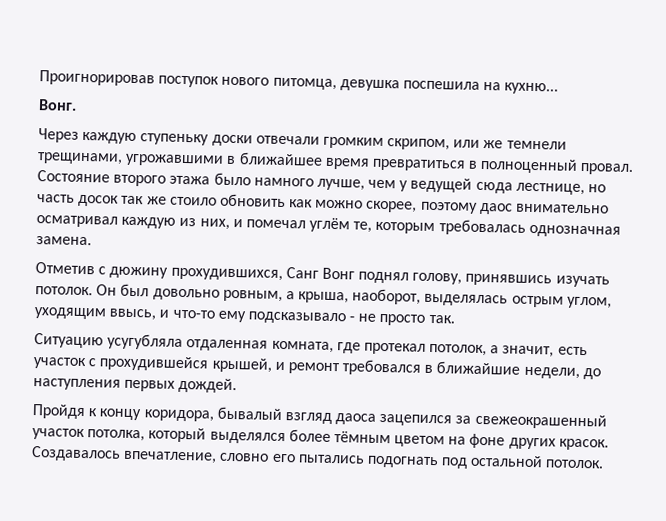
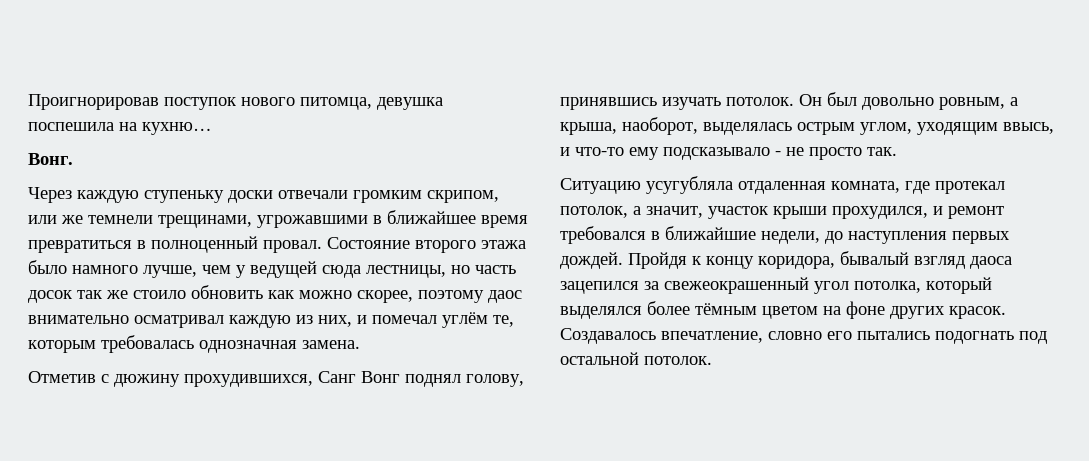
- Состояние второго этажа было намного лучше, чем у ведущей сюда лестнице, но часть досок так же стоило обновить как можно скорее, поэтому даос внимательно осматривал каждую из них, и помечал углём те, которым требовалась однозначная замена.
+ Состояние второго этажа было намного лучше, чем у ведущей сюда лестницы, но часть досок так же стоило обновить как можно скорее, поэтому даос внимательно осматривал каждую из них, и помечал углём те, которым требовалась однозначная замена.
- Ситуацию усугубляла отдаленная комната, где протекал потолок, а значит, есть участок с прохудившейся крышей, и ремонт требовался в ближайшие недели, до наступления первых дождей.
- Пройдя к концу коридора, бывалый взгляд даоса зацепился за свежеокрашенный участок потолка, который выделялся более тёмным цветом на фоне других красок.
+ Ситуацию усугубляла отдаленная комната, где протекал потолок, а значит, участок крыши прохудился, и ремонт требовался в ближайшие недели, до наступления первых дождей. Пройдя к концу коридора, бывалый взгляд даоса зацепился за свежеокрашенный угол потолка, который выделялся более тёмным цветом на фоне других красок.

